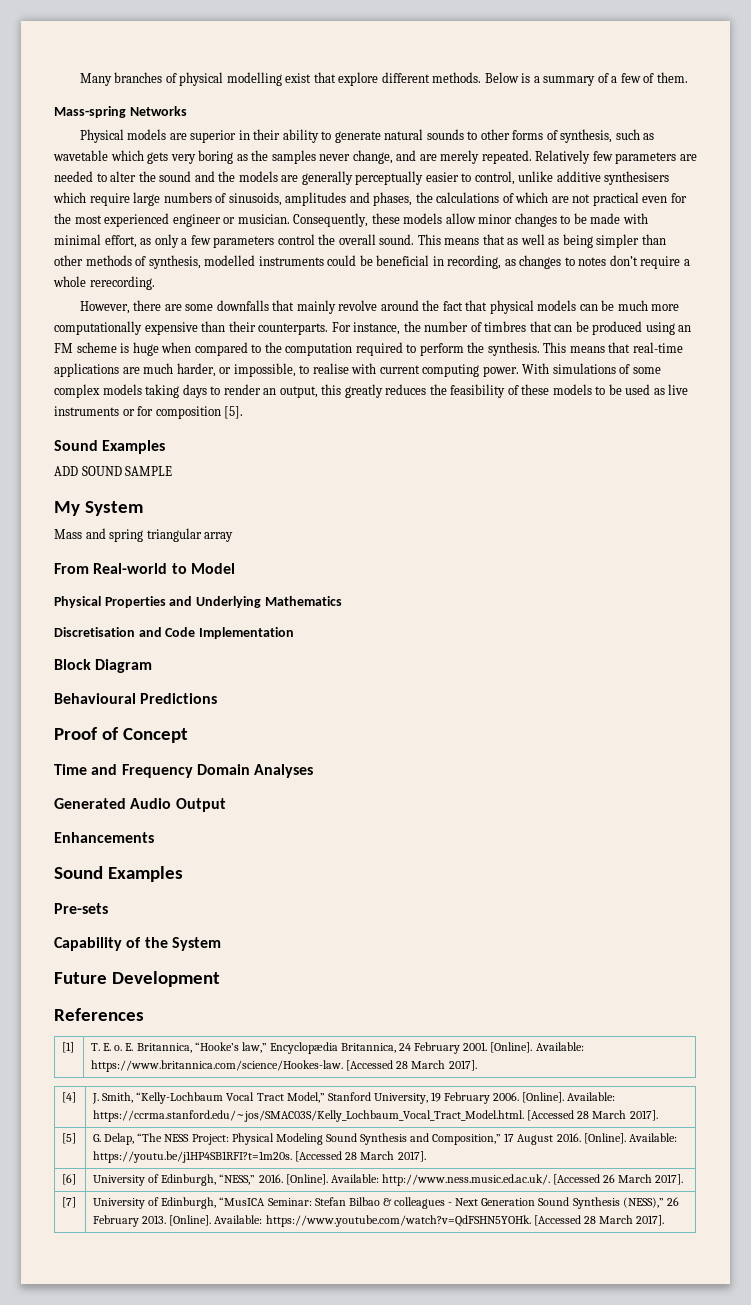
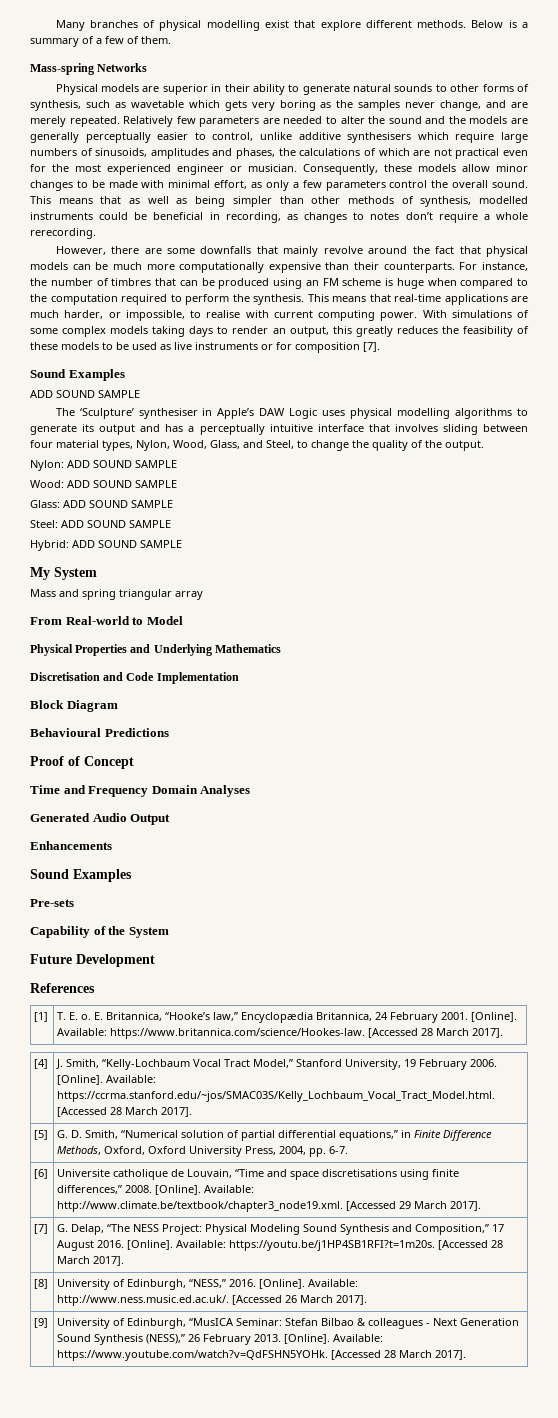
- With simulations of some complex models taking days to render an output, this greatly reduces the feasibility of these models to be used as live instruments or for composition [5].
+ With simulations of some complex models taking days to render an output, this greatly reduces the feasibility of these models to be used as live instruments or for composition [7].
+ The ‘Sculpture’ synthesiser in Apple’s DAW Logic uses physical modelling algorithms to generate its output and has a perceptually intuitive interface that involves sliding between four material types, Nylon, Wood, Glass, and Steel, to change the quality of the output.
+ Nylon: ADD SOUND SAMPLE
+ Wood: ADD SOUND SAMPLE
+ Glass: ADD SOUND SAMPLE
+ Steel: ADD SOUND SAMPLE
+ Hybrid: ADD SOUND SAMPLE
- [5] | G. Delap, “The NESS Project: Physical Modeling Sound Synthesis and Composition,” 17 August 2016. [Online]. Available: https://youtu.be/j1HP4SB1RFI?t=1m20s. [Accessed 28 March 2017].
+ [5] | G. D. Smith, “Numerical solution of partial differential equations,” in Finite Difference Methods, Oxford, Oxford University Press, 2004, pp. 6-7.
+ [6] | Universite catholique de Louvain, “Time and space discretisations using finite differences,” 2008. [Online]. Available: http://www.climate.be/textbook/chapter3_node19.xml. [Accessed 29 March 2017].
+ [7] | G. Delap, “The NESS Project: Physical Modeling Sound Synthesis and Composition,” 17 August 2016. [Online]. Available: https://youtu.be/j1HP4SB1RFI?t=1m20s. [Accessed 28 March 2017].
- [6] | University of Edinburgh, “NESS,” 2016. [Online]. Available: http://www.ness.music.ed.ac.uk/. [Accessed 26 March 2017].
+ [8] | University of Edinburgh, “NESS,” 2016. [Online]. Available: http://www.ness.music.ed.ac.uk/. [Accessed 26 March 2017].
- [7] | University of Edinburgh, “MusICA Seminar: Stefan Bilbao & colleagues - Next Generation Sound Synthesis (NESS),” 26 February 2013. [Online]. Available: https://www.youtube.com/watch?v=QdFSHN5YOHk. [Accessed 28 March 2017].
+ [9] | University of Edinburgh, “MusICA Seminar: Stefan Bilbao & colleagues - Next Generation Sound Synthesis (NESS),” 26 February 2013. [Online]. Available: https://www.youtube.com/watch?v=QdFSHN5YOHk. [Accessed 28 March 2017].

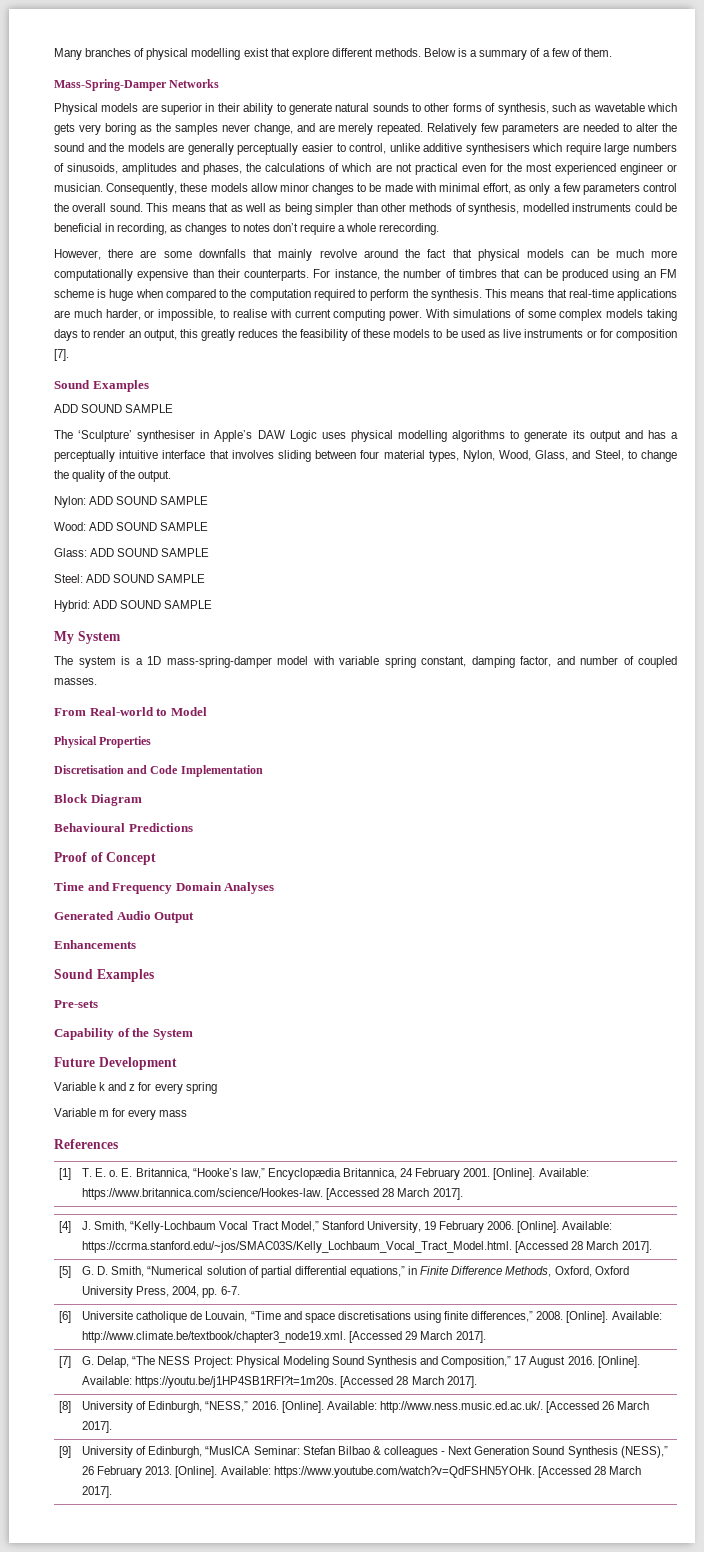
- Mass-spring Networks
+ Mass-Spring-Damper Networks
- Mass and spring triangular array
+ The system is a 1D mass-spring-damper model with variable spring constant, damping factor, and number of coupled masses.
- Physical Properties and Underlying Mathematics
+ Physical Properties
+ Variable k and z for every spring
+ Variable m for every mass

